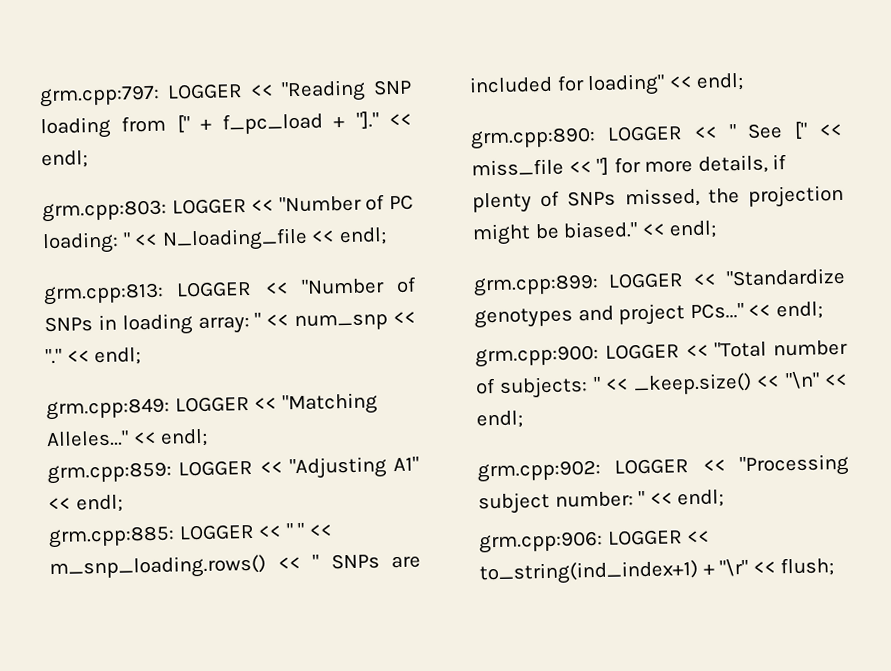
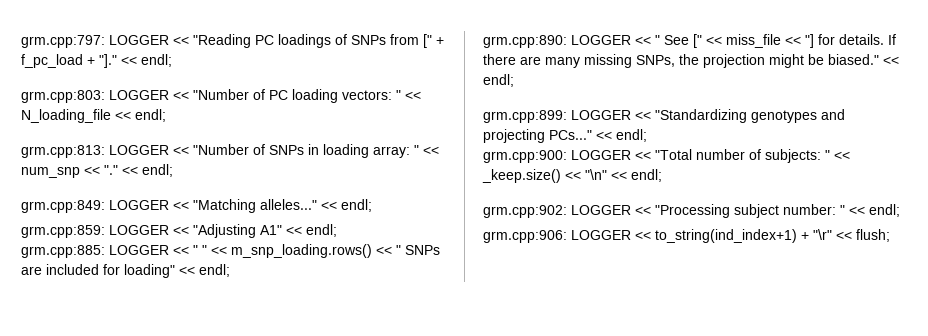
- grm.cpp:797: LOGGER << "Reading SNP loading from [" + f_pc_load + "]."
+ grm.cpp:797: LOGGER << "Reading PC loadings of SNPs from [" + f_pc_load + "]."
- grm.cpp:803: LOGGER << "Number of PC loading: " << N_loading_file << endl;
+ grm.cpp:803: LOGGER << "Number of PC loading vectors: " << N_loading_file << endl;
- grm.cpp:849: LOGGER << "Matching Alleles..."
+ grm.cpp:849: LOGGER << "Matching alleles..."
- grm.cpp:890: LOGGER << " See [" << miss_file << "] for more details, if plenty of SNPs missed, the projection might be biased."
+ grm.cpp:890: LOGGER << " See [" << miss_file << "] for details. If there are many missing SNPs, the projection might be biased."
- grm.cpp:899: LOGGER << "Standardize genotypes and project PCs..."
+ grm.cpp:899: LOGGER << "Standardizing genotypes and projecting PCs..."

